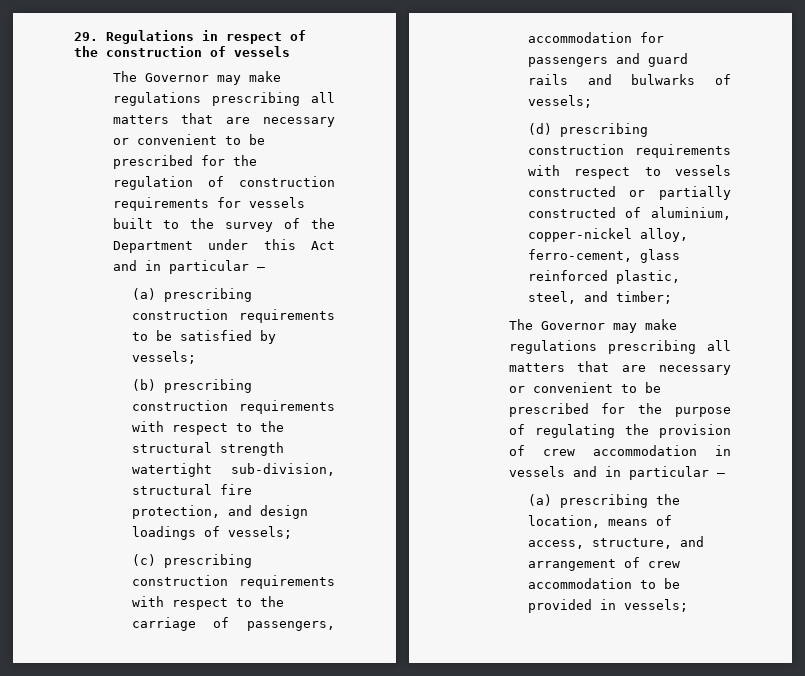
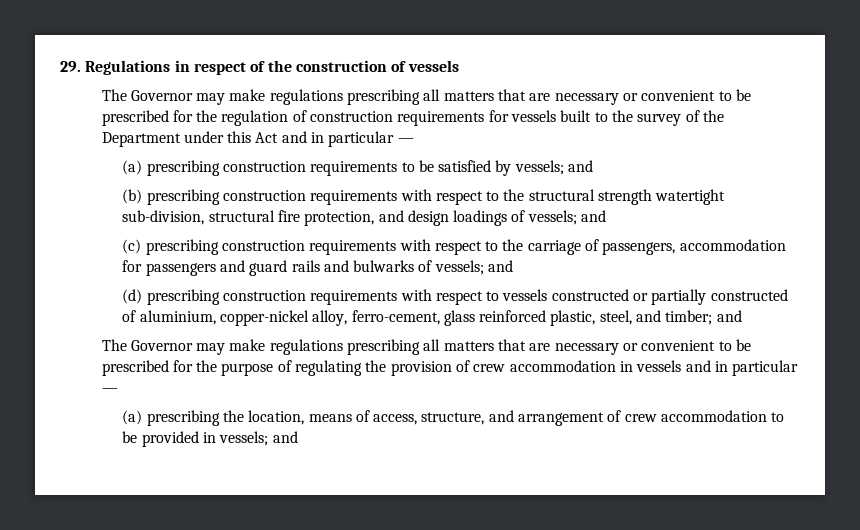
- (a) prescribing construction requirements to be satisfied by vessels;
+ (a) prescribing construction requirements to be satisfied by vessels; and
- (b) prescribing construction requirements with respect to the structural strength watertight sub-division, structural fire protection, and design loadings of vessels;
+ (b) prescribing construction requirements with respect to the structural strength watertight sub-division, structural fire protection, and design loadings of vessels; and
- (c) prescribing construction requirements with respect to the carriage of passengers, accommodation for passengers and guard rails and bulwarks of vessels;
+ (c) prescribing construction requirements with respect to the carriage of passengers, accommodation for passengers and guard rails and bulwarks of vessels; and
- (d) prescribing construction requirements with respect to vessels constructed or partially constructed of aluminium, copper-nickel alloy, ferro-cement, glass reinforced plastic, steel, and timber;
+ (d) prescribing construction requirements with respect to vessels constructed or partially constructed of aluminium, copper-nickel alloy, ferro-cement, glass reinforced plastic, steel, and timber; and
- (a) prescribing the location, means of access, structure, and arrangement of crew accommodation to be provided in vessels;
+ (a) prescribing the location, means of access, structure, and arrangement of crew accommodation to be provided in vessels; and

